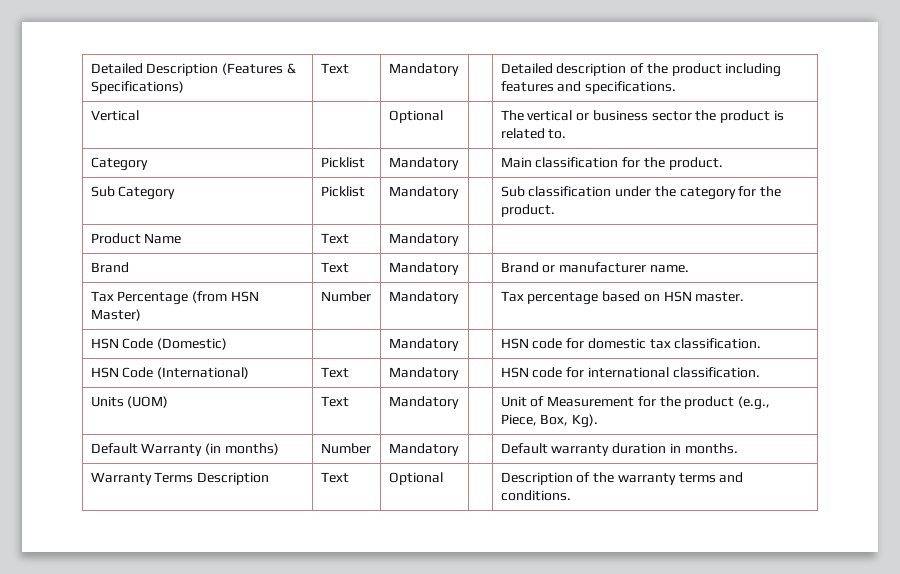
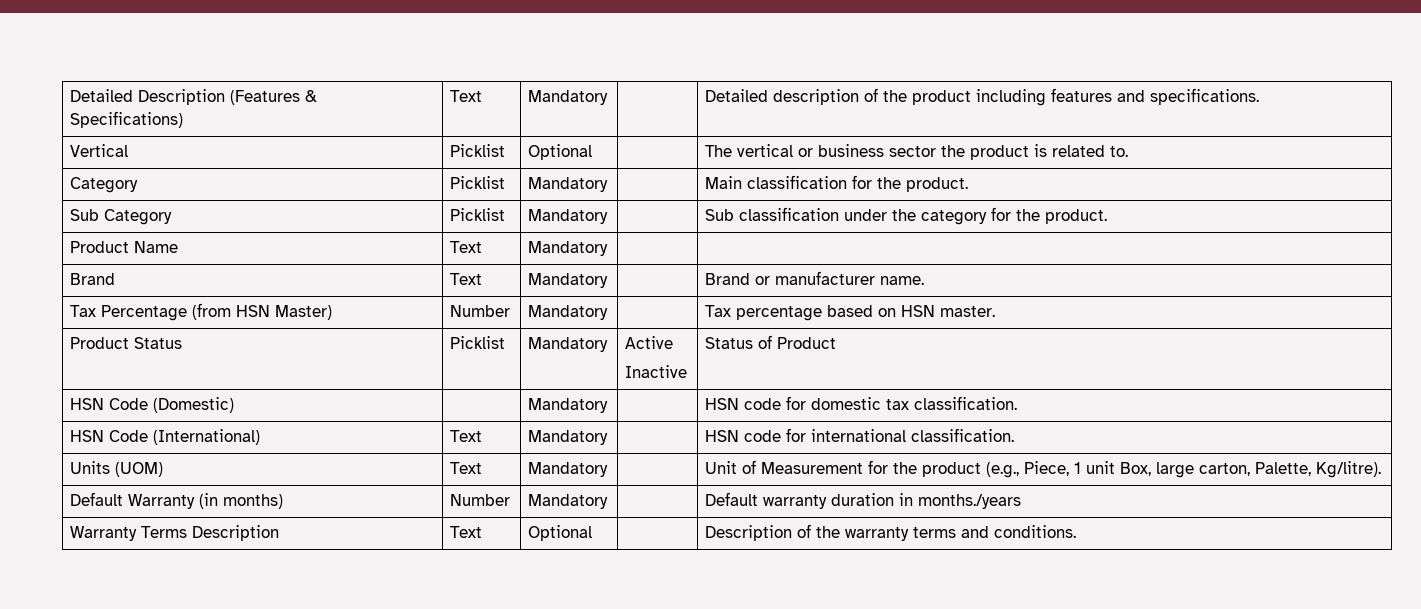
- Vertical | | Optional | | The vertical or business sector the product is related to.
+ Vertical | Picklist | Optional | | The vertical or business sector the product is related to.
+ Product Status | Picklist | Mandatory | Active
+ Inactive | Status of Product
- Units (UOM) | Text | Mandatory | | Unit of Measurement for the product (e.g., Piece, Box, Kg).
+ Units (UOM) | Text | Mandatory | | Unit of Measurement for the product (e.g., Piece, 1 unit Box, large carton, Palette, Kg/litre).
- Default Warranty (in months) | Number | Mandatory | | Default warranty duration in months.
+ Default Warranty (in months) | Number | Mandatory | | Default warranty duration in months./years

